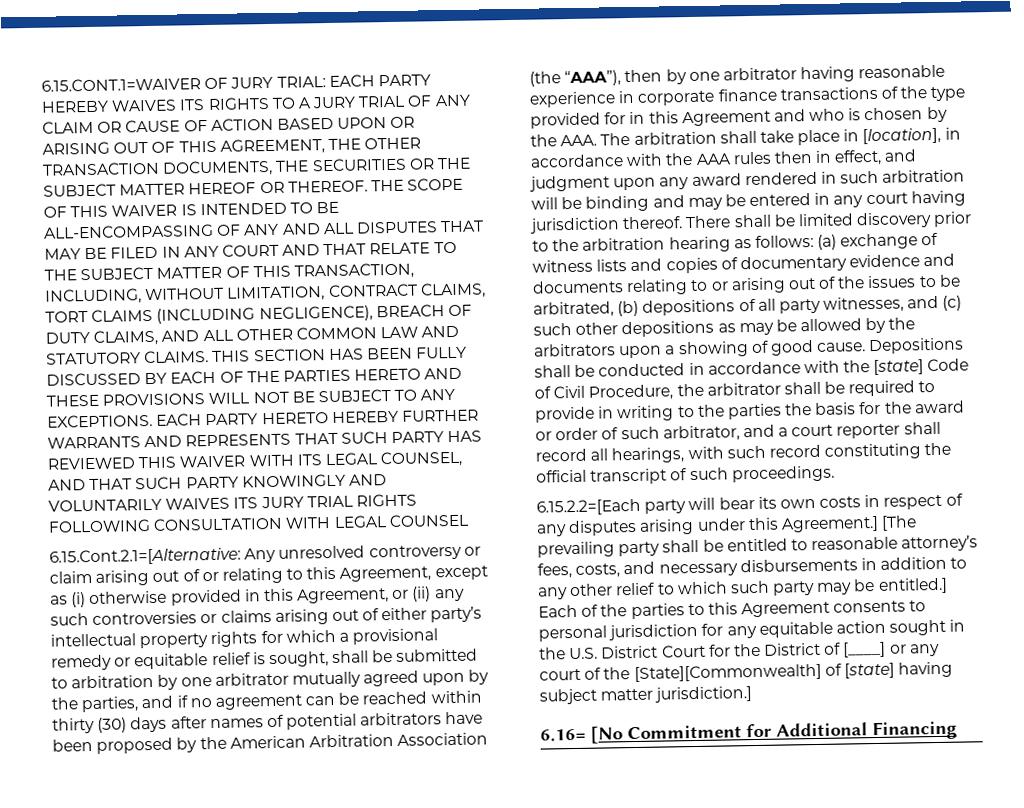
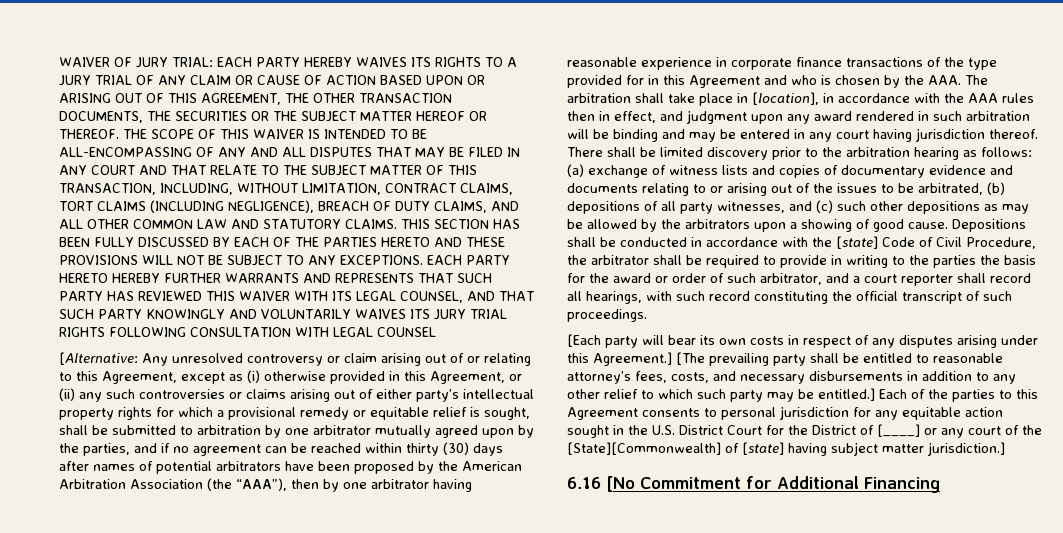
- 6.15.CONT.1=WAIVER OF JURY TRIAL: EACH PARTY HEREBY WAIVES ITS RIGHTS TO A JURY TRIAL OF ANY CLAIM OR CAUSE OF ACTION BASED UPON OR ARISING OUT OF THIS AGREEMENT, THE OTHER TRANSACTION DOCUMENTS, THE SECURITIES OR THE SUBJECT MATTER HEREOF OR THEREOF.
+ WAIVER OF JURY TRIAL: EACH PARTY HEREBY WAIVES ITS RIGHTS TO A JURY TRIAL OF ANY CLAIM OR CAUSE OF ACTION BASED UPON OR ARISING OUT OF THIS AGREEMENT, THE OTHER TRANSACTION DOCUMENTS, THE SECURITIES OR THE SUBJECT MATTER HEREOF OR THEREOF.
- 6.15.Cont.2.1=[Alternative:
+ [Alternative:
- 6.15.2.2=[Each party will bear its own costs in respect of any disputes arising under this Agreement.]
+ [Each party will bear its own costs in respect of any disputes arising under this Agreement.]
- 6.16= [No Commitment for Additional Financing
+ 6.16 [No Commitment for Additional Financing

